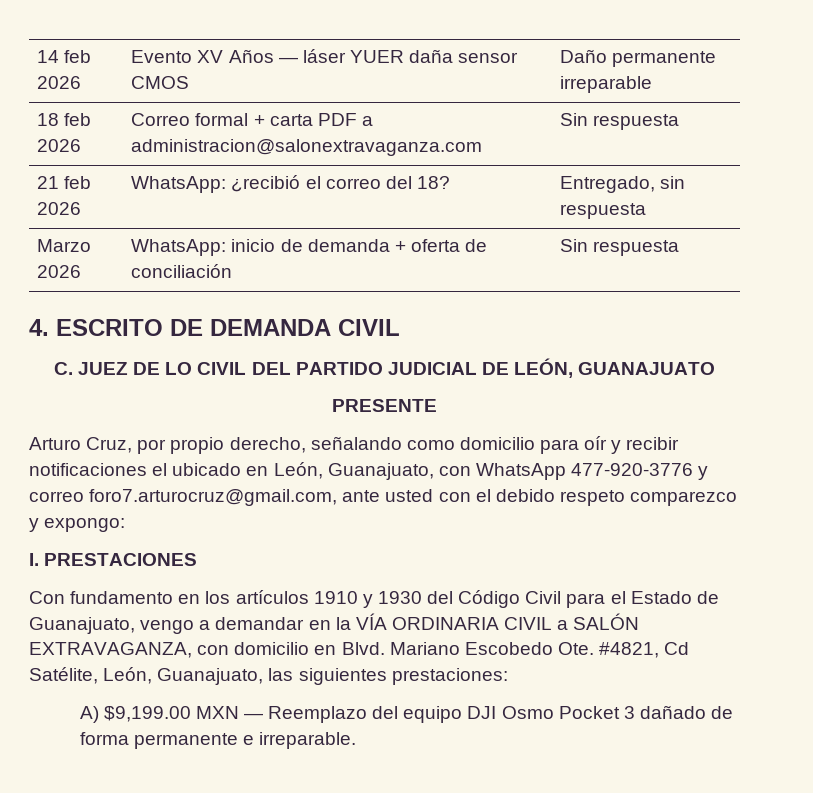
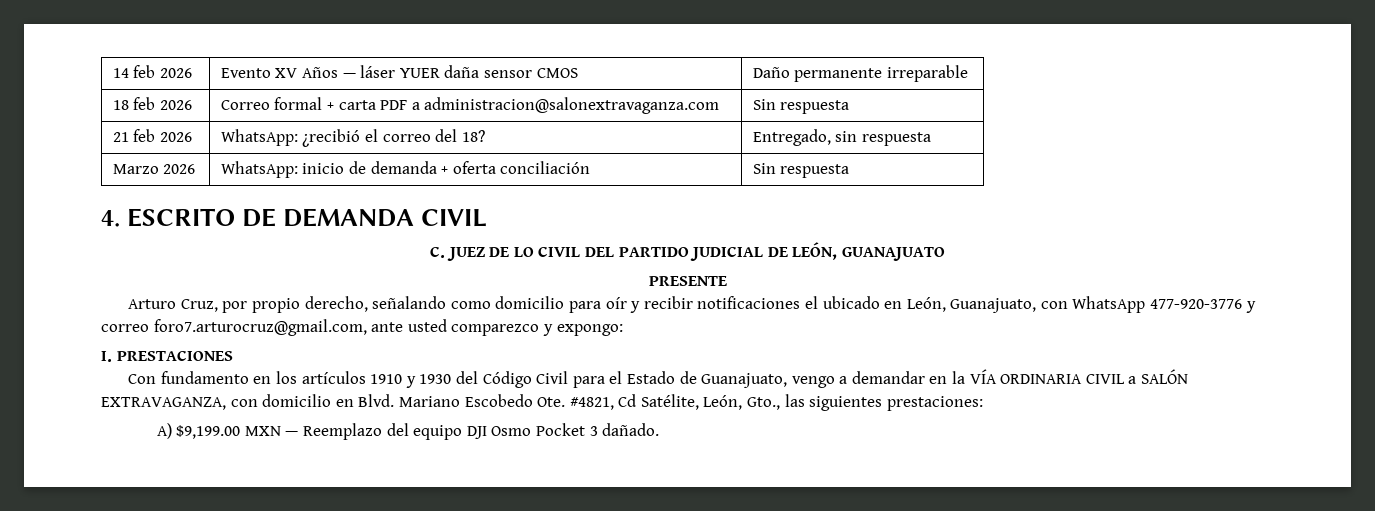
- Marzo 2026 | WhatsApp: inicio de demanda + oferta de conciliación | Sin respuesta
+ Marzo 2026 | WhatsApp: inicio de demanda + oferta conciliación | Sin respuesta
- Arturo Cruz, por propio derecho, señalando como domicilio para oír y recibir notificaciones el ubicado en León, Guanajuato, con WhatsApp 477-920-3776 y correo foro7.arturocruz@gmail.com, ante usted con el debido respeto comparezco y expongo:
+ Arturo Cruz, por propio derecho, señalando como domicilio para oír y recibir notificaciones el ubicado en León, Guanajuato, con WhatsApp 477-920-3776 y correo foro7.arturocruz@gmail.com, ante usted comparezco y expongo:
- Mariano Escobedo Ote. #4821, Cd Satélite, León, Guanajuato, las siguientes prestaciones:
+ Mariano Escobedo Ote. #4821, Cd Satélite, León, Gto., las siguientes prestaciones:
- A) $9,199.00 MXN — Reemplazo del equipo DJI Osmo Pocket 3 dañado de forma permanente e irreparable.
+ A) $9,199.00 MXN — Reemplazo del equipo DJI Osmo Pocket 3 dañado.

